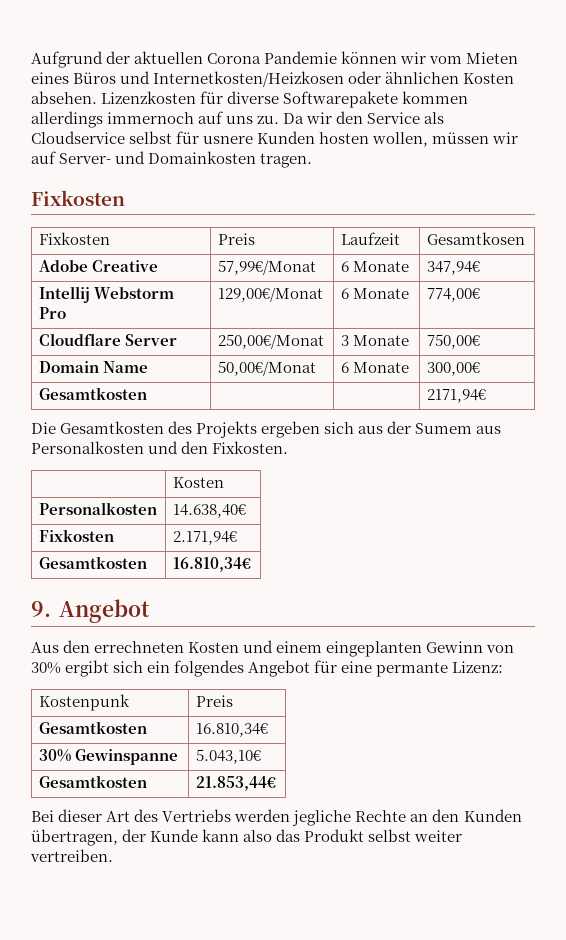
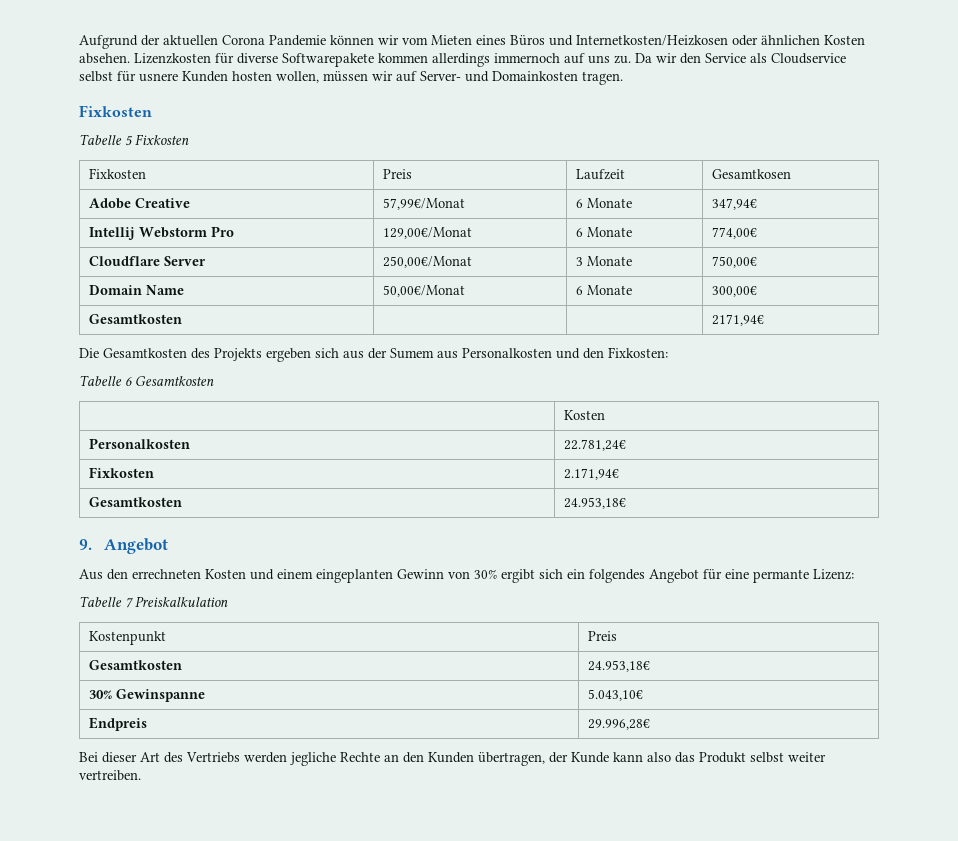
+ Tabelle 5 Fixkosten
- Die Gesamtkosten des Projekts ergeben sich aus der Sumem aus Personalkosten und den Fixkosten.
+ Die Gesamtkosten des Projekts ergeben sich aus der Sumem aus Personalkosten und den Fixkosten:
+ Tabelle 6 Gesamtkosten
- Personalkosten | 14.638,40€
+ Personalkosten | 22.781,24€
  Fixkosten | 2.171,94€
- Gesamtkosten | 16.810,34€
+ Gesamtkosten | 24.953,18€
- Kostenpunk | Preis
- Gesamtkosten | 16.810,34€
+ Tabelle 7 Preiskalkulation
+ Kostenpunkt | Preis
+ Gesamtkosten | 24.953,18€
- Gesamtkosten | 21.853,44€
+ Endpreis | 29.996,28€

